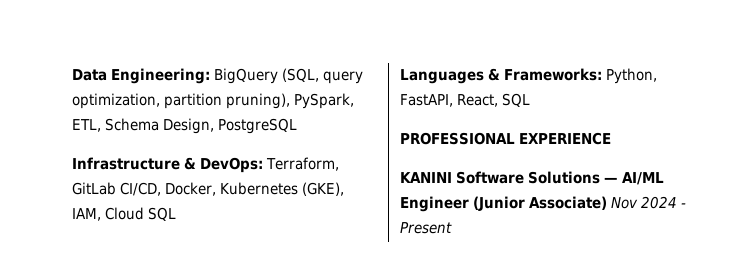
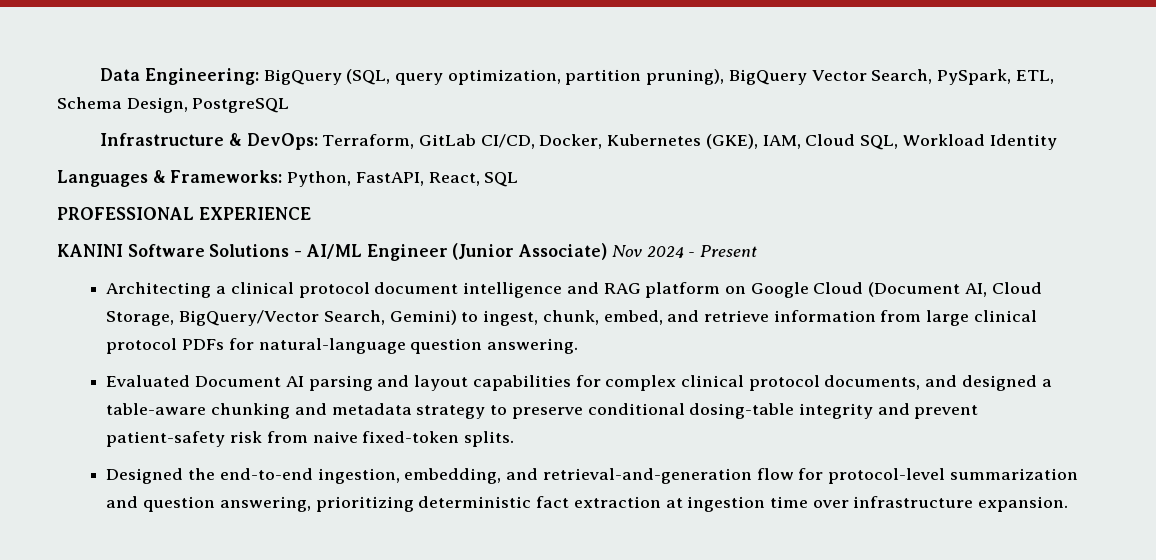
- Data Engineering: BigQuery (SQL, query optimization, partition pruning), PySpark, ETL, Schema Design, PostgreSQL
+ Data Engineering: BigQuery (SQL, query optimization, partition pruning), BigQuery Vector Search, PySpark, ETL, Schema Design, PostgreSQL
- Infrastructure & DevOps: Terraform, GitLab CI/CD, Docker, Kubernetes (GKE), IAM, Cloud SQL
+ Infrastructure & DevOps: Terraform, GitLab CI/CD, Docker, Kubernetes (GKE), IAM, Cloud SQL, Workload Identity
- KANINI Software Solutions — AI/ML Engineer (Junior Associate) Nov 2024 - Present
+ KANINI Software Solutions - AI/ML Engineer (Junior Associate) Nov 2024 - Present
+ Architecting a clinical protocol document intelligence and RAG platform on Google Cloud (Document AI, Cloud Storage, BigQuery/Vector Search, Gemini) to ingest, chunk, embed, and retrieve information from large clinical protocol PDFs for natural-language question answering.
+ Evaluated Document AI parsing and layout capabilities for complex clinical protocol documents, and designed a table-aware chunking and metadata strategy to preserve conditional dosing-table integrity and prevent patient-safety risk from naive fixed-token splits.
+ Designed the end-to-end ingestion, embedding, and retrieval-and-generation flow for protocol-level summarization and question answering, prioritizing deterministic fact extraction at ingestion time over infrastructure expansion.

